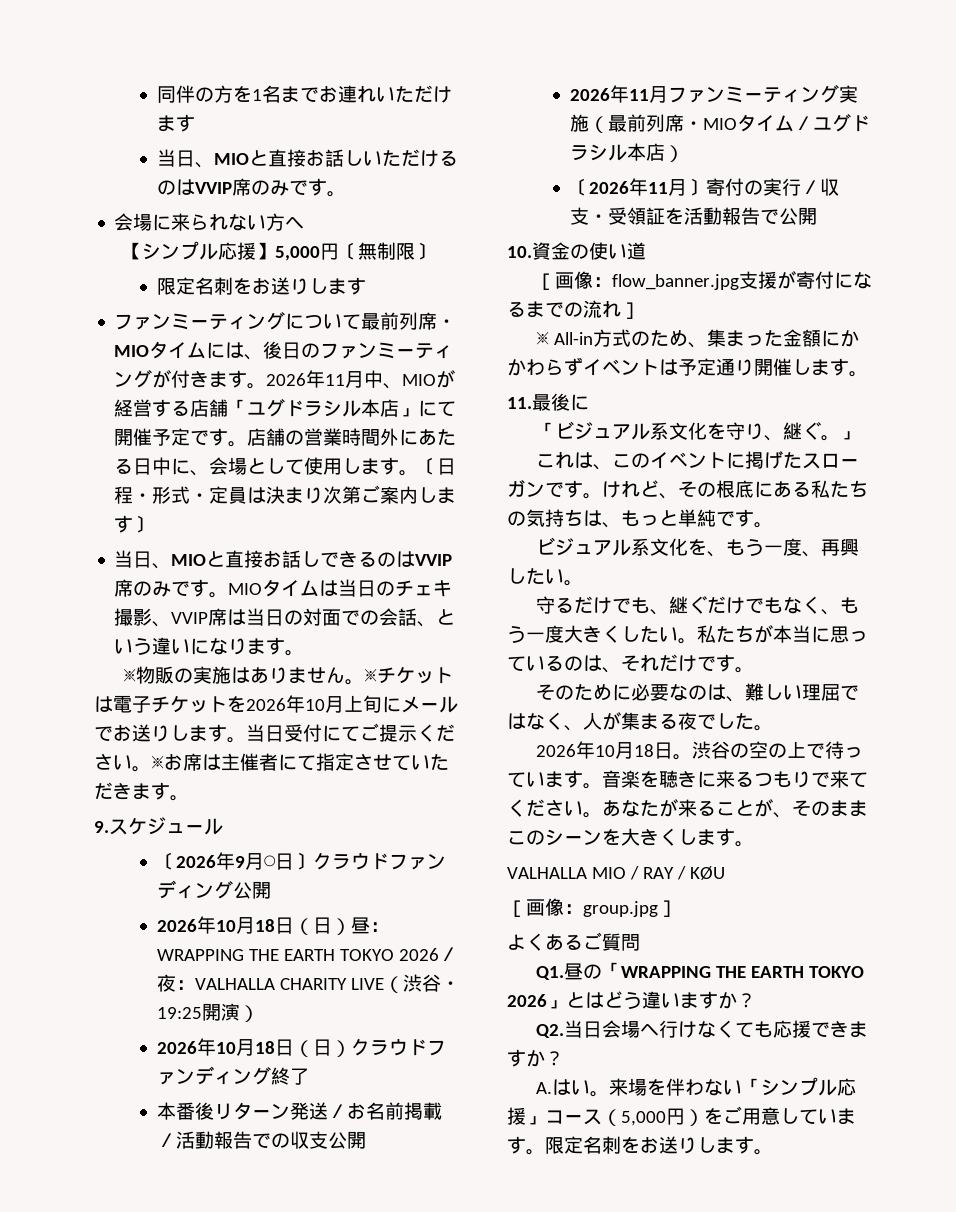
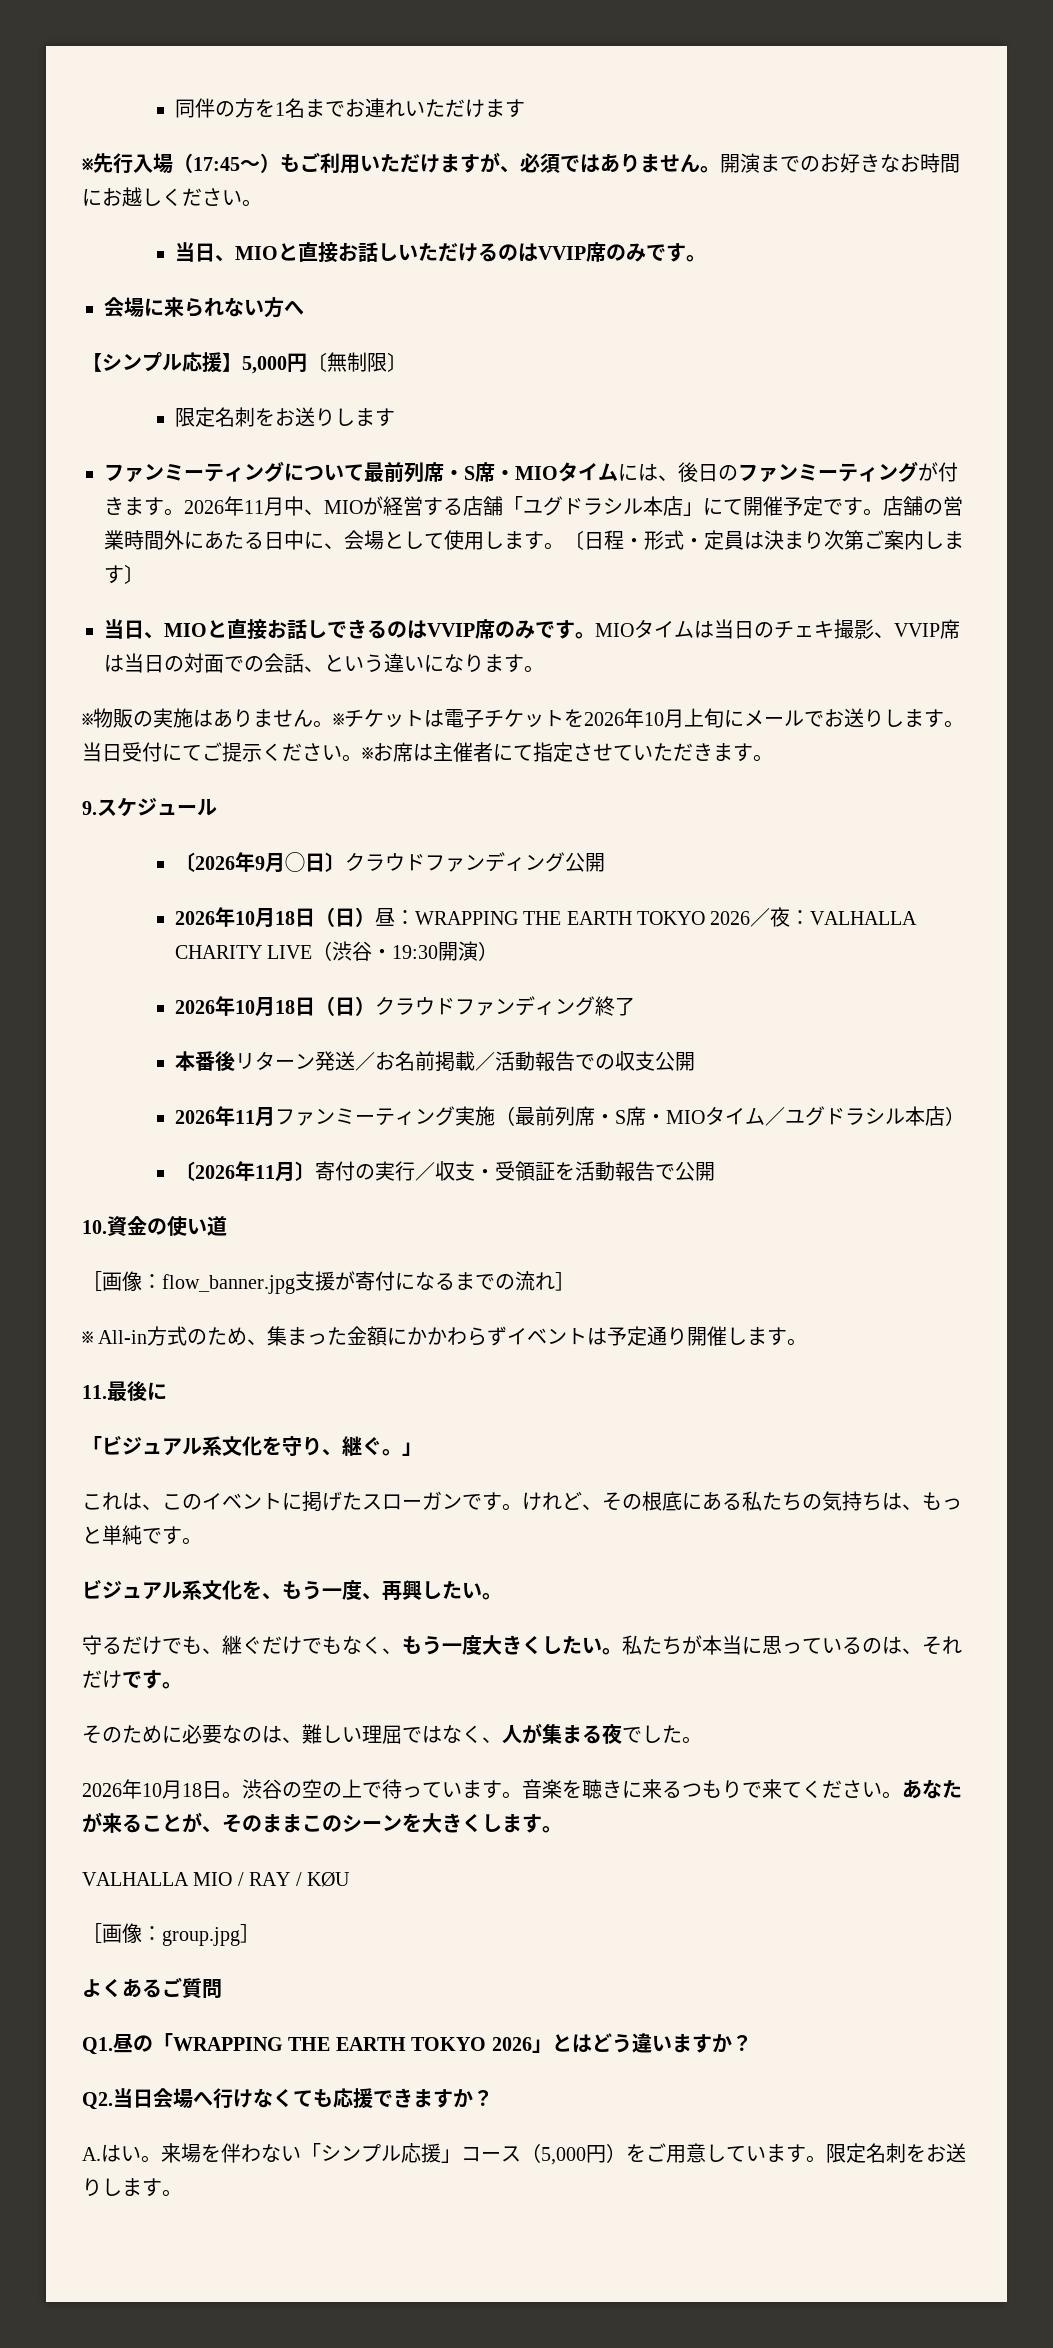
+ ※先行入場（17:45〜）もご利用いただけますが、必須ではありません。開演までのお好きなお時間にお越しください。
- ファンミーティングについて最前列席・MIOタイムには、後日のファンミーティングが付きます。
+ ファンミーティングについて最前列席・S席・MIOタイムには、後日のファンミーティングが付きます。
- 2026年10月18日（日）昼：WRAPPING THE EARTH TOKYO 2026／夜：VALHALLA CHARITY LIVE（渋谷・19:25開演）
+ 2026年10月18日（日）昼：WRAPPING THE EARTH TOKYO 2026／夜：VALHALLA CHARITY LIVE（渋谷・19:30開演）
- 2026年11月ファンミーティング実施（最前列席・MIOタイム／ユグドラシル本店）
+ 2026年11月ファンミーティング実施（最前列席・S席・MIOタイム／ユグドラシル本店）

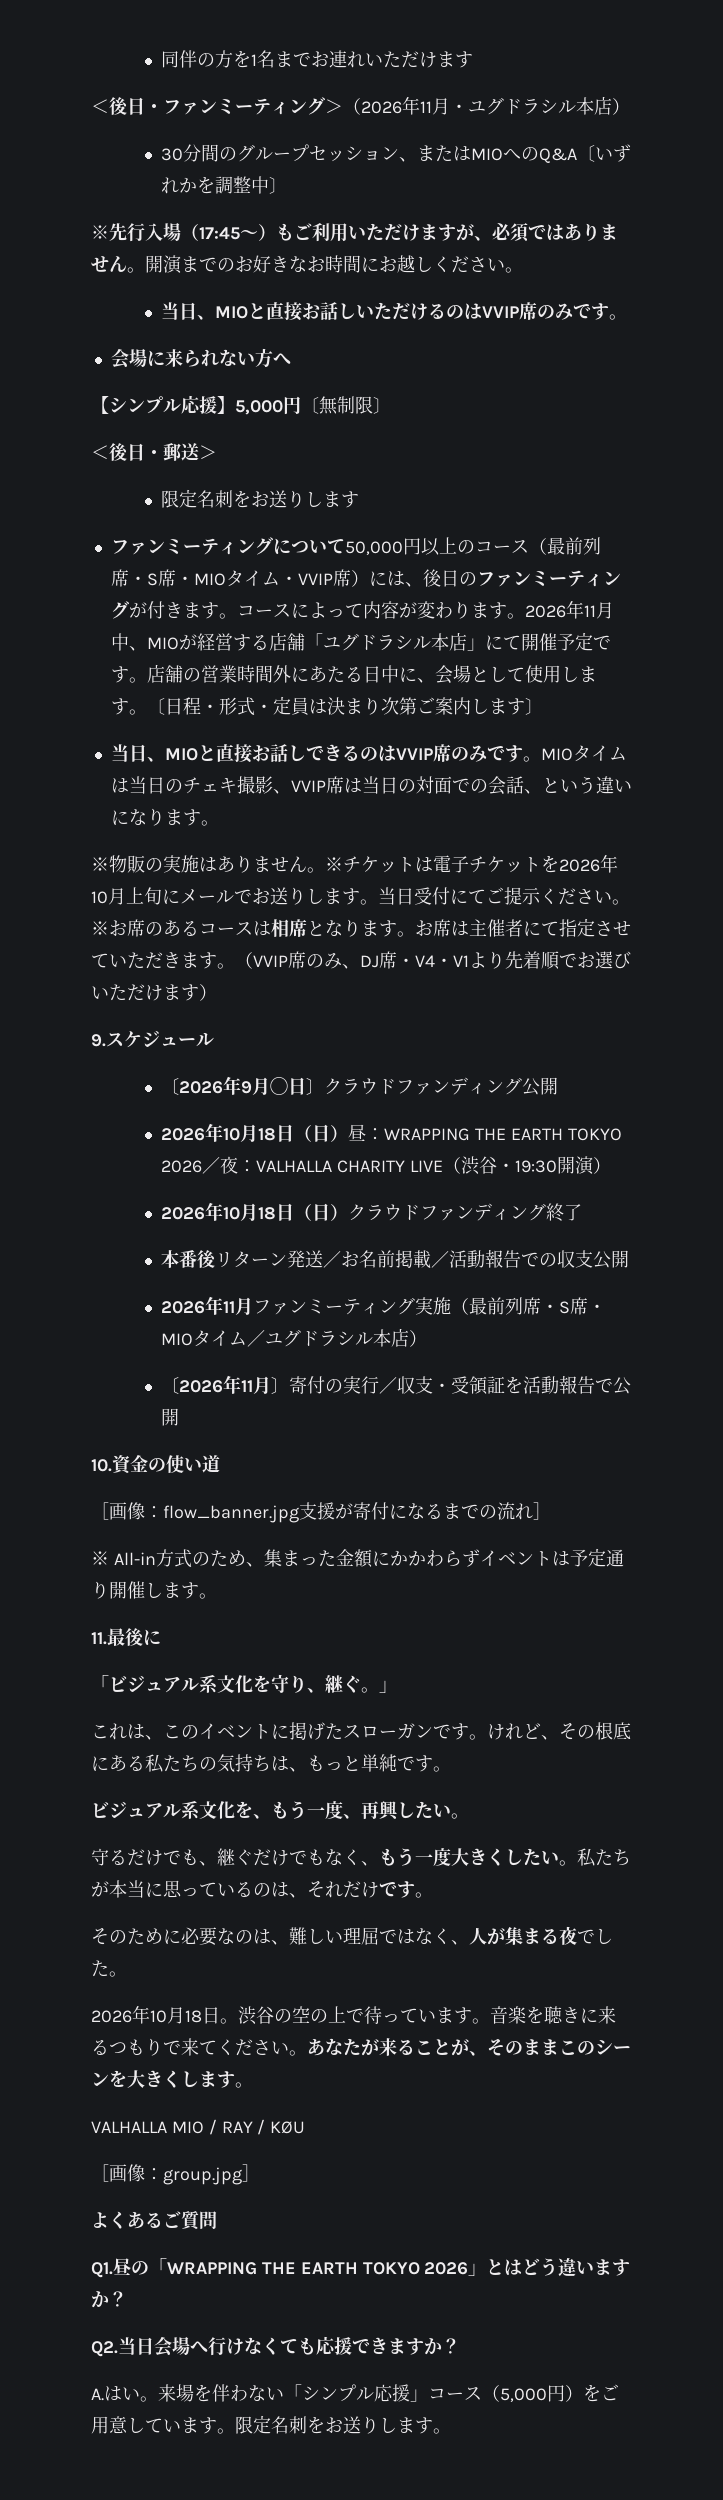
+ ＜後日・ファンミーティング＞（2026年11月・ユグドラシル本店）
+ 30分間のグループセッション、またはMIOへのQ&A〔いずれかを調整中〕
+ ＜後日・郵送＞
- ファンミーティングについて最前列席・S席・MIOタイムには、後日のファンミーティングが付きます。
+ ファンミーティングについて50,000円以上のコース（最前列席・S席・MIOタイム・VVIP席）には、後日のファンミーティングが付きます。
+ コースによって内容が変わります。
- ※お席は主催者にて指定させていただきます。
+ ※お席のあるコースは相席となります。お席は主催者にて指定させていただきます。（VVIP席のみ、DJ席・V4・V1より先着順でお選びいただけます）

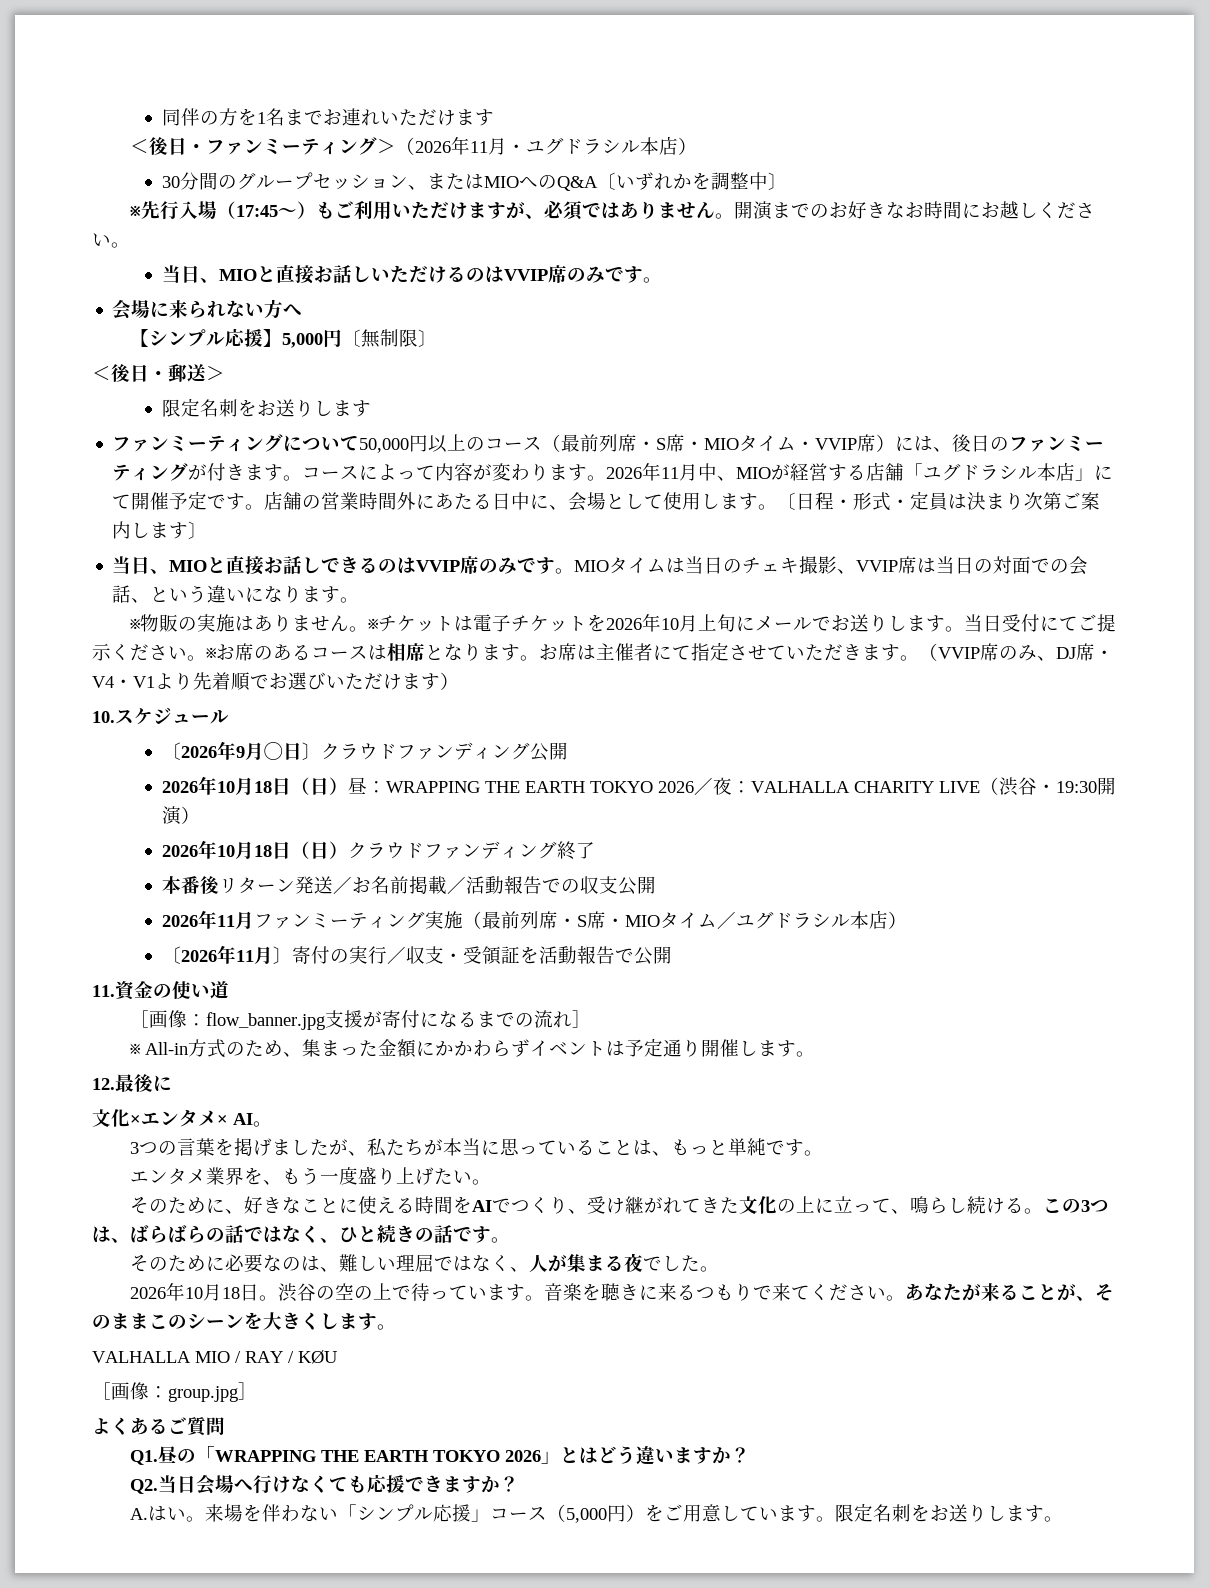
- 9.スケジュール
+ 10.スケジュール
- 10.資金の使い道
+ 11.資金の使い道
- 11.最後に
+ 12.最後に
- 「ビジュアル系文化を守り、継ぐ。」
- これは、このイベントに掲げたスローガンです。けれど、その根底にある私たちの気持ちは、もっと単純です。
- ビジュアル系文化を、もう一度、再興したい。
- 守るだけでも、継ぐだけでもなく、もう一度大きくしたい。私たちが本当に思っているのは、それだけです。
+ 文化×エンタメ× AI。
+ 3つの言葉を掲げましたが、私たちが本当に思っていることは、もっと単純です。
+ エンタメ業界を、もう一度盛り上げたい。
+ そのために、好きなことに使える時間をAIでつくり、受け継がれてきた文化の上に立って、鳴らし続ける。この3つは、ばらばらの話ではなく、ひと続きの話です。

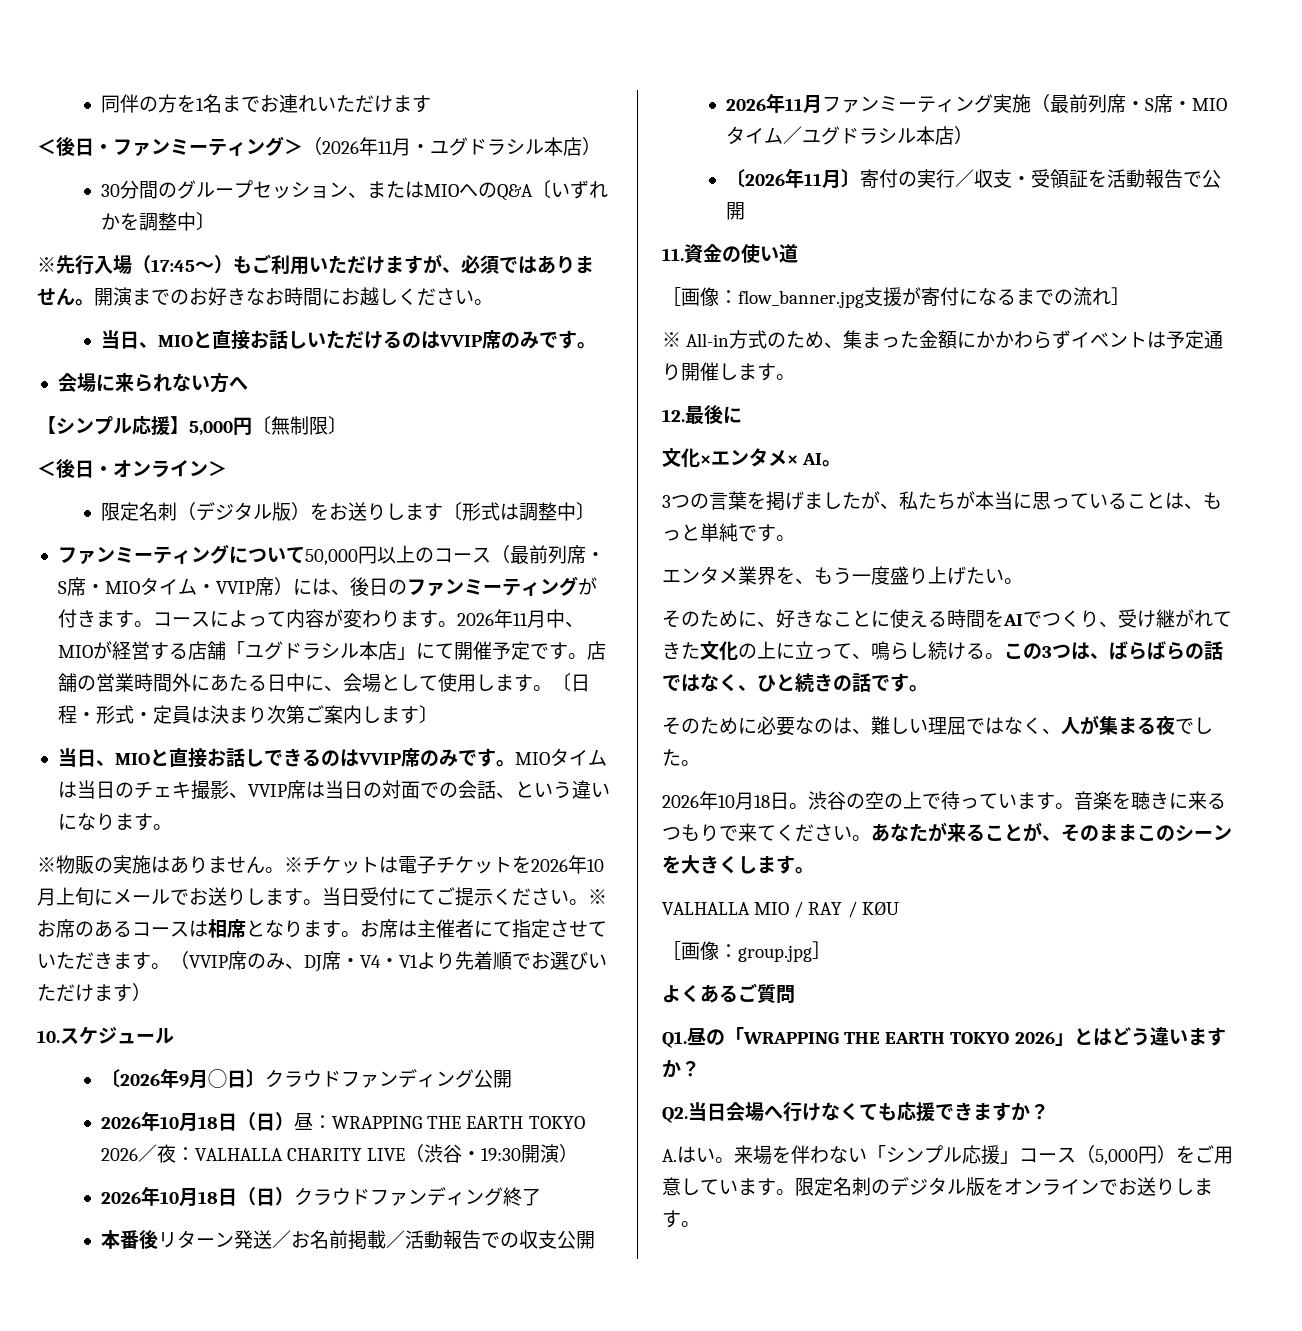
- ＜後日・郵送＞
- 限定名刺をお送りします
+ ＜後日・オンライン＞
+ 限定名刺（デジタル版）をお送りします〔形式は調整中〕
- 限定名刺をお送りします。
+ 限定名刺のデジタル版をオンラインでお送りします。

